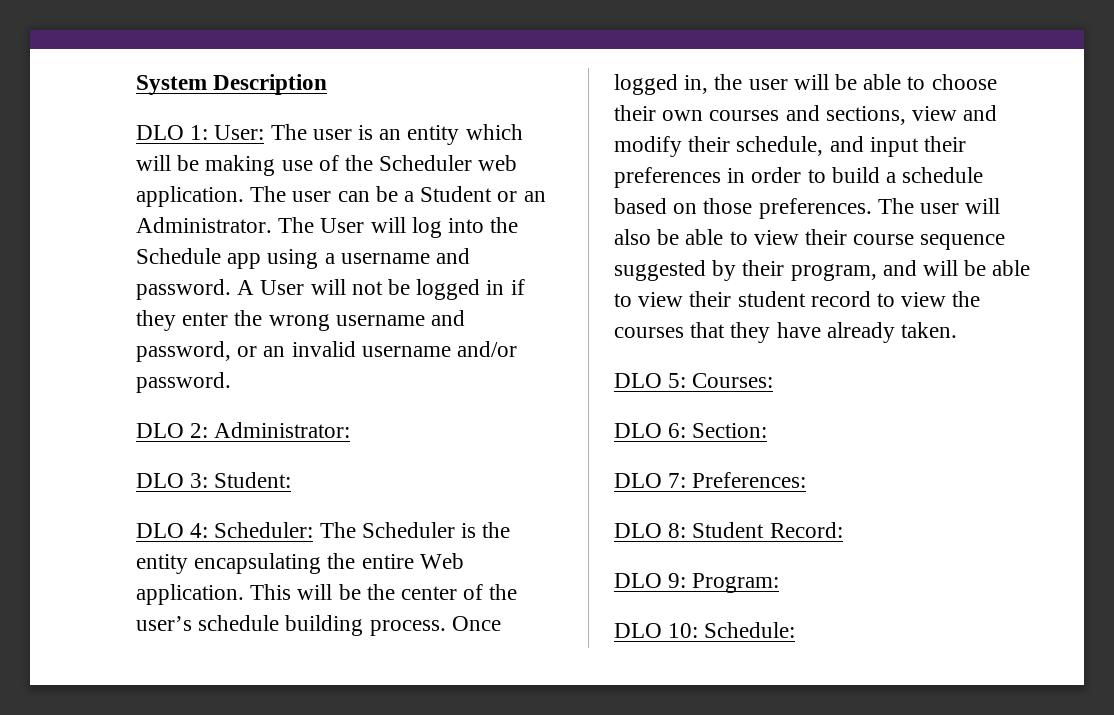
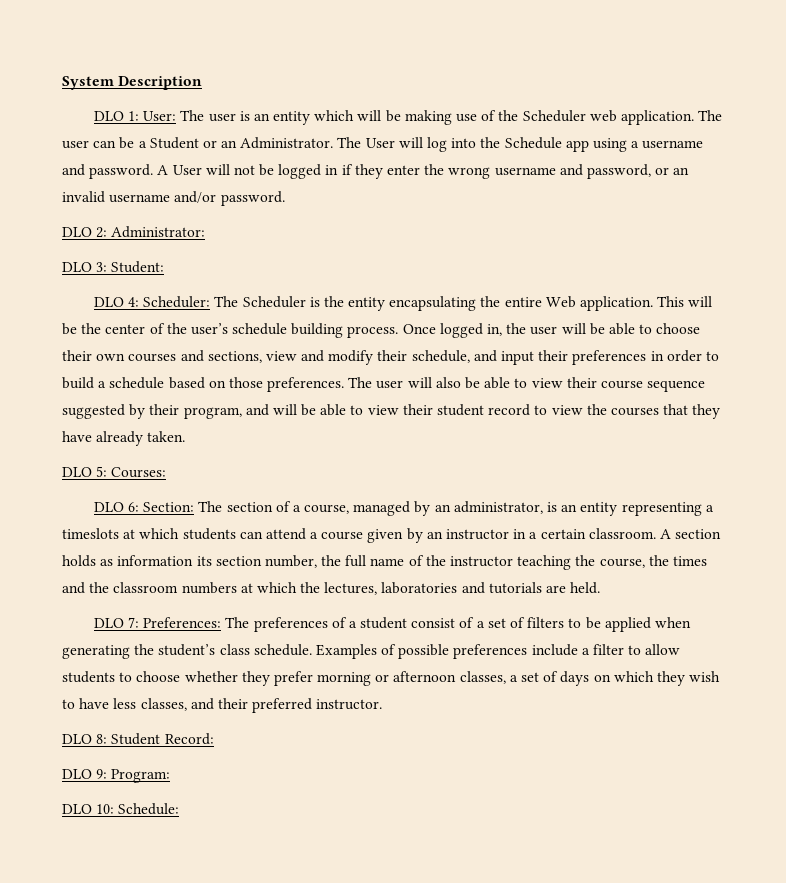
- DLO 6: Section:
- DLO 7: Preferences:
+ DLO 6: Section: The section of a course, managed by an administrator, is an entity representing a timeslots at which students can attend a course given by an instructor in a certain classroom. A section holds as information its section number, the full name of the instructor teaching the course, the times and the classroom numbers at which the lectures, laboratories and tutorials are held.
+ DLO 7: Preferences: The preferences of a student consist of a set of filters to be applied when generating the student’s class schedule. Examples of possible preferences include a filter to allow students to choose whether they prefer morning or afternoon classes, a set of days on which they wish to have less classes, and their preferred instructor.

